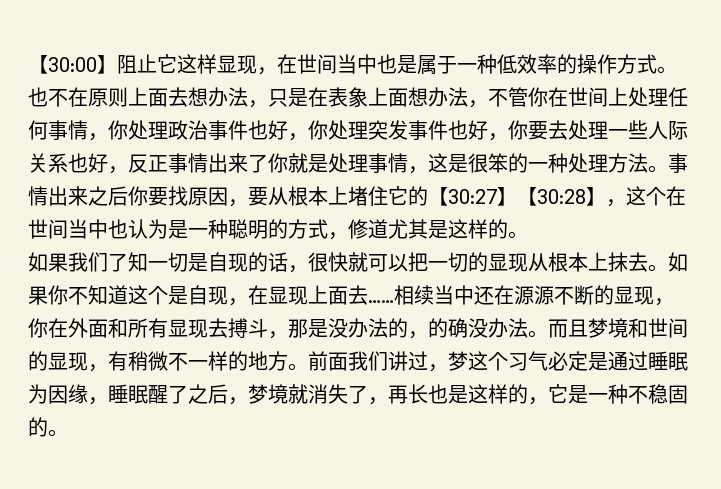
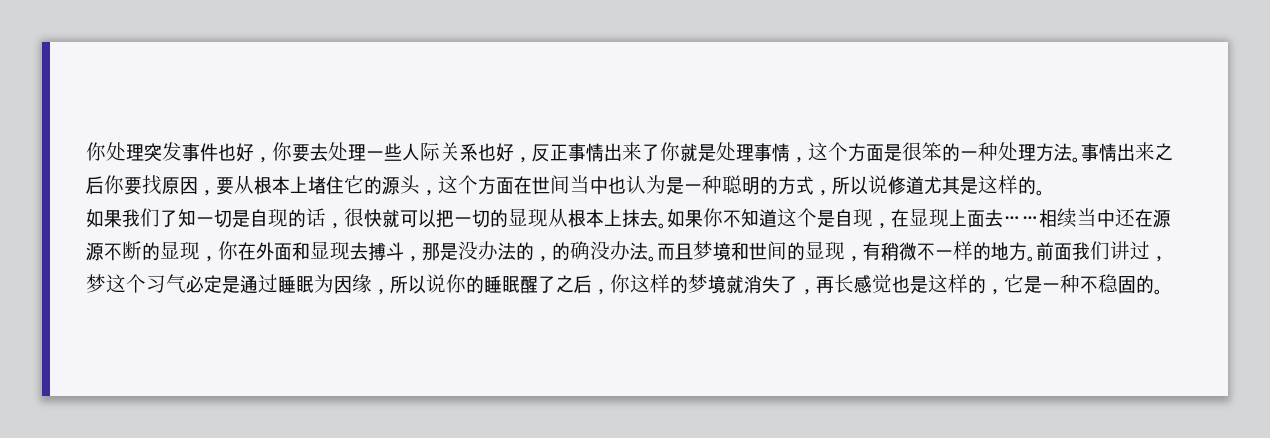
- 【30:00】阻止它这样显现，在世间当中也是属于一种低效率的操作方式。也不在原则上面去想办法，只是在表象上面想办法，不管你在世间上处理任何事情，你处理政治事件也好，你处理突发事件也好，你要去处理一些人际关系也好，反正事情出来了你就是处理事情，这是很笨的一种处理方法。
+ 你处理突发事件也好，你要去处理一些人际关系也好，反正事情出来了你就是处理事情，这个方面是很笨的一种处理方法。
- 事情出来之后你要找原因，要从根本上堵住它的【30:27】【30:28】，这个在世间当中也认为是一种聪明的方式，修道尤其是这样的。
+ 事情出来之后你要找原因，要从根本上堵住它的源头，这个方面在世间当中也认为是一种聪明的方式，所以说修道尤其是这样的。
- 相续当中还在源源不断的显现，你在外面和所有显现去搏斗，那是没办法的，的确没办法。
+ 相续当中还在源源不断的显现，你在外面和显现去搏斗，那是没办法的，的确没办法。
- 前面我们讲过，梦这个习气必定是通过睡眠为因缘，睡眠醒了之后，梦境就消失了，再长也是这样的，它是一种不稳固的。
+ 前面我们讲过，梦这个习气必定是通过睡眠为因缘，所以说你的睡眠醒了之后，你这样的梦境就消失了，再长感觉也是这样的，它是一种不稳固的。

